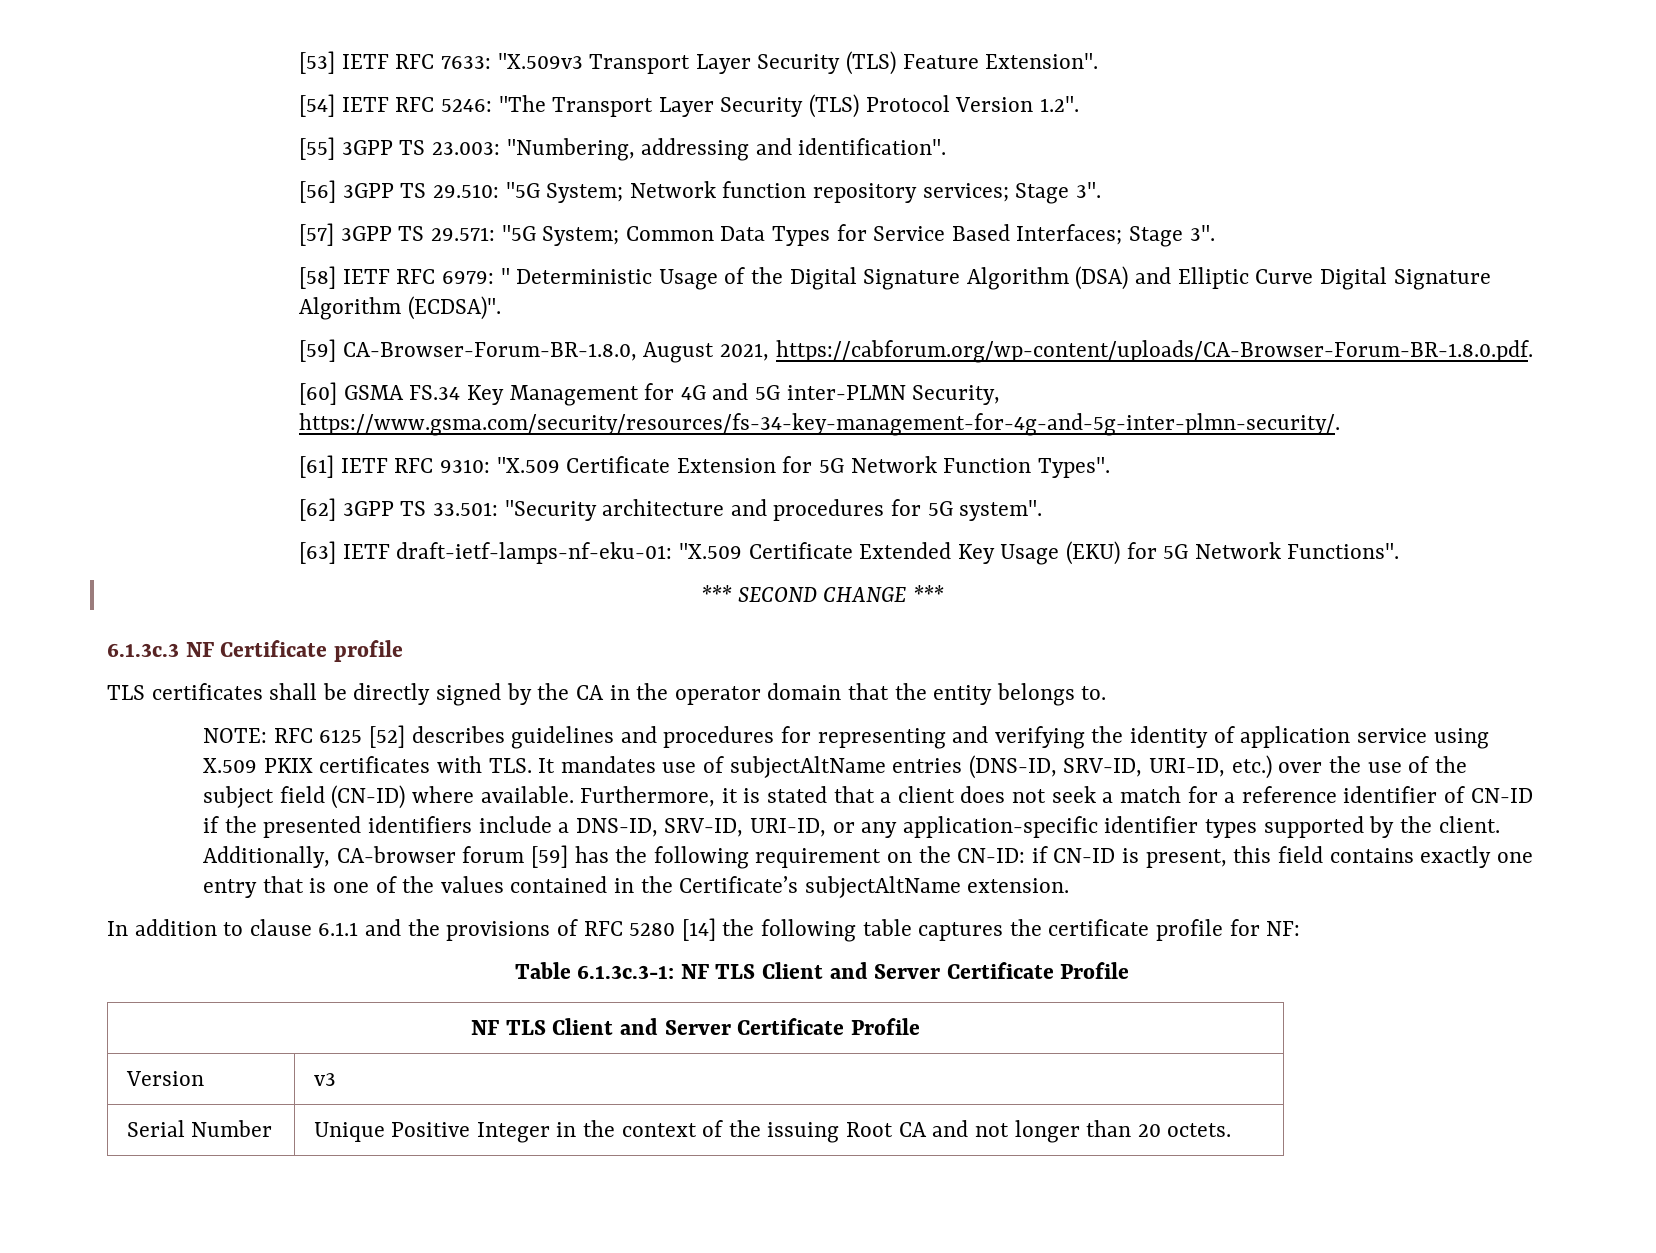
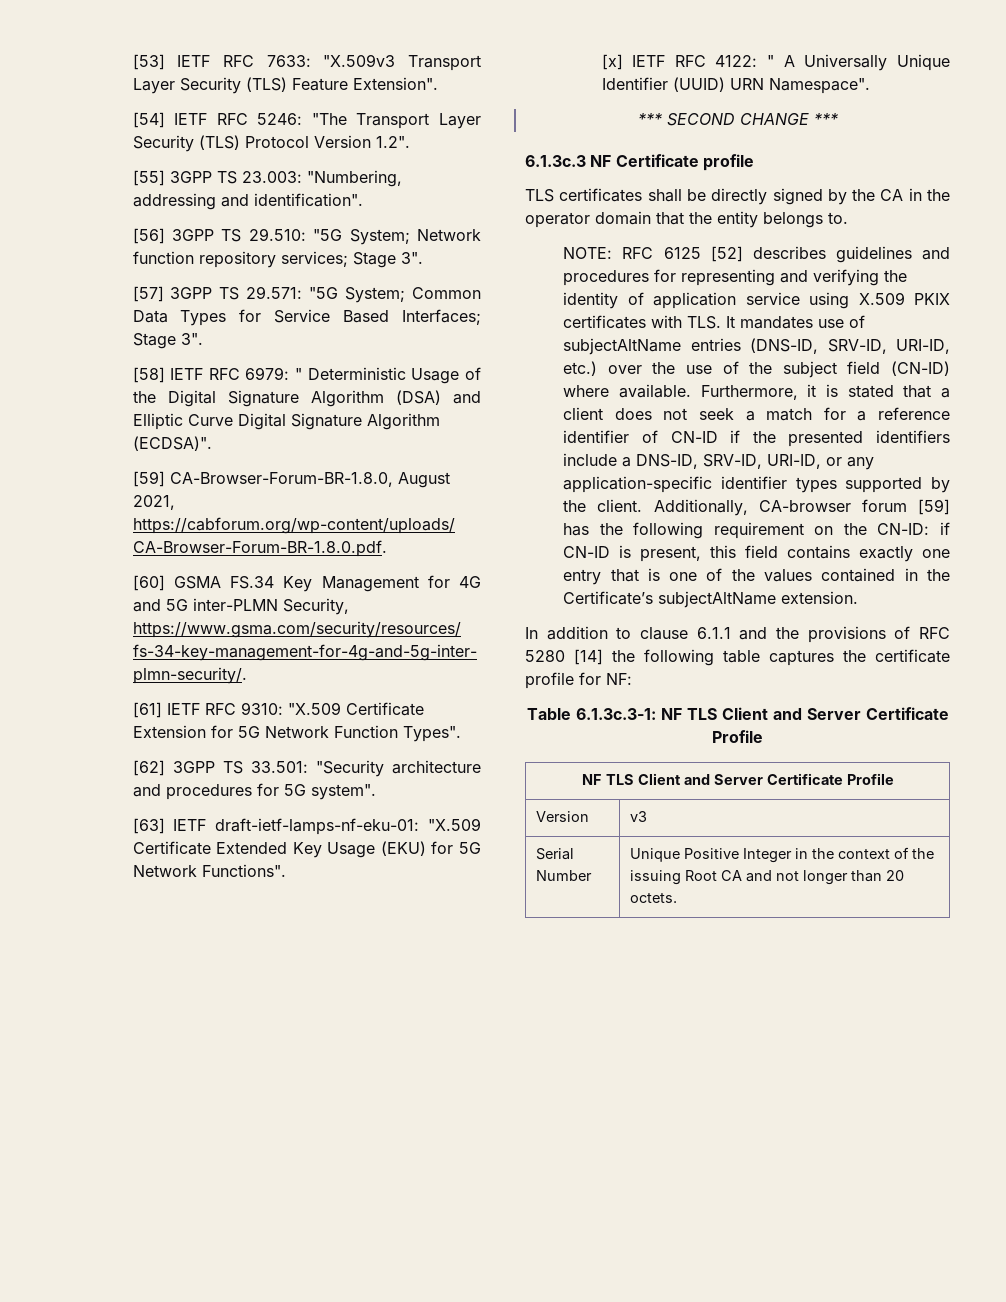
+ [x] IETF RFC 4122: " A Universally Unique Identifier (UUID) URN Namespace".

